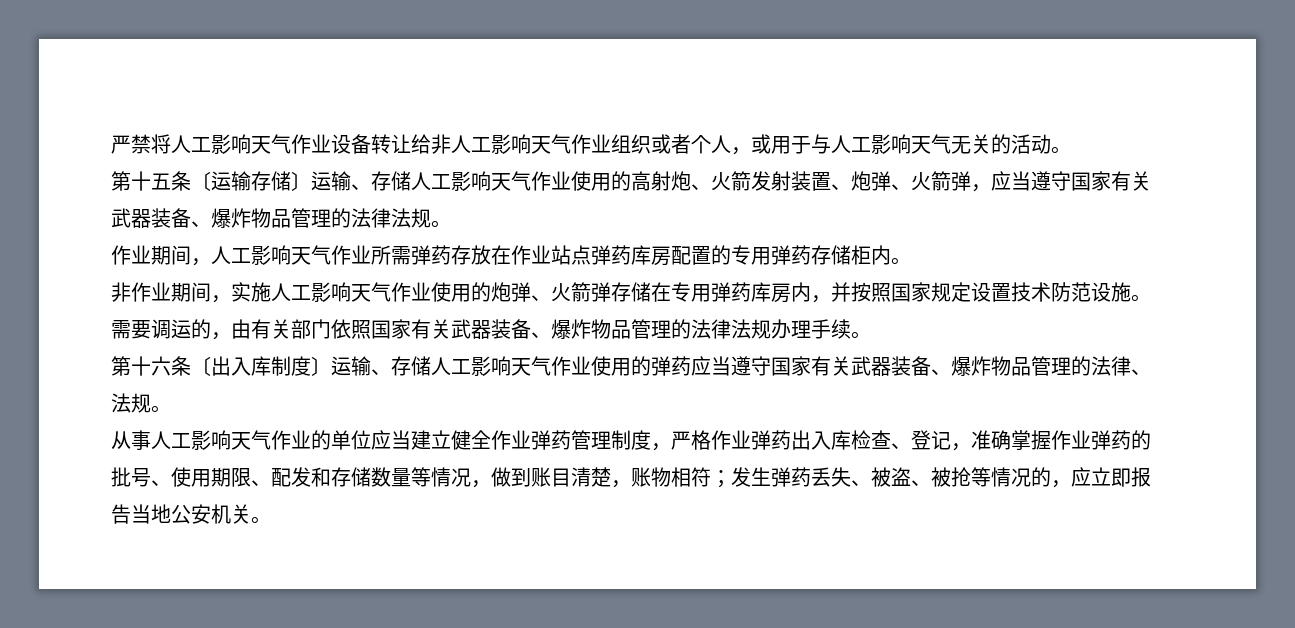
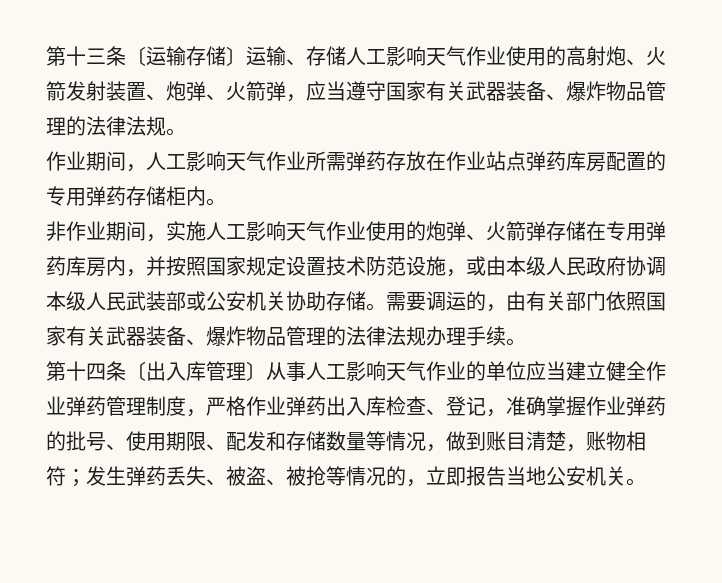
- 严禁将人工影响天气作业设备转让给非人工影响天气作业组织或者个人，或用于与人工影响天气无关的活动。
- 第十五条〔运输存储〕运输、存储人工影响天气作业使用的高射炮、火箭发射装置、炮弹、火箭弹，应当遵守国家有关武器装备、爆炸物品管理的法律法规。
+ 第十三条〔运输存储〕运输、存储人工影响天气作业使用的高射炮、火箭发射装置、炮弹、火箭弹，应当遵守国家有关武器装备、爆炸物品管理的法律法规。
- 非作业期间，实施人工影响天气作业使用的炮弹、火箭弹存储在专用弹药库房内，并按照国家规定设置技术防范设施。
+ 非作业期间，实施人工影响天气作业使用的炮弹、火箭弹存储在专用弹药库房内，并按照国家规定设置技术防范设施，或由本级人民政府协调本级人民武装部或公安机关协助存储。
- 第十六条〔出入库制度〕运输、存储人工影响天气作业使用的弹药应当遵守国家有关武器装备、爆炸物品管理的法律、法规。
- 从事人工影响天气作业的单位应当建立健全作业弹药管理制度，严格作业弹药出入库检查、登记，准确掌握作业弹药的批号、使用期限、配发和存储数量等情况，做到账目清楚，账物相符；发生弹药丢失、被盗、被抢等情况的，应立即报告当地公安机关。
+ 第十四条〔出入库管理〕从事人工影响天气作业的单位应当建立健全作业弹药管理制度，严格作业弹药出入库检查、登记，准确掌握作业弹药的批号、使用期限、配发和存储数量等情况，做到账目清楚，账物相符；发生弹药丢失、被盗、被抢等情况的，立即报告当地公安机关。

